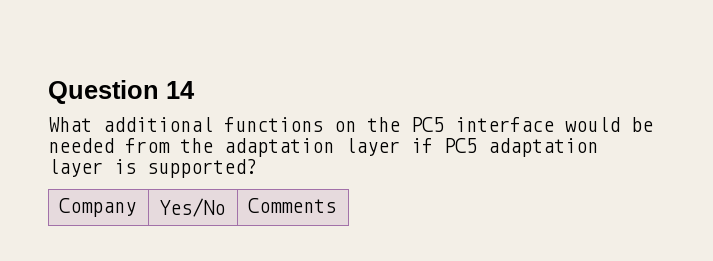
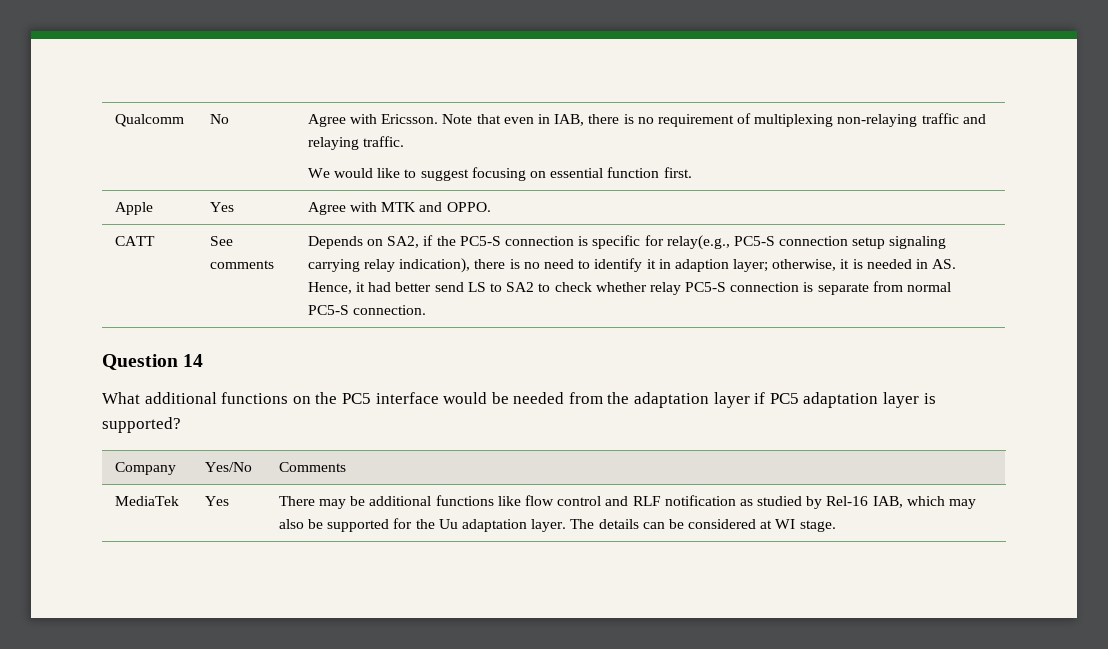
+ Qualcomm | No | Agree with Ericsson. Note that even in IAB, there is no requirement of multiplexing non-relaying traffic and relaying traffic.
+ We would like to suggest focusing on essential function first.
+ Apple | Yes | Agree with MTK and OPPO.
+ CATT | See comments | Depends on SA2, if the PC5-S connection is specific for relay(e.g., PC5-S connection setup signaling carrying relay indication), there is no need to identify it in adaption layer; otherwise, it is needed in AS. Hence, it had better send LS to SA2 to check whether relay PC5-S connection is separate from normal PC5-S connection.
+ MediaTek | Yes | There may be additional functions like flow control and RLF notification as studied by Rel-16 IAB, which may also be supported for the Uu adaptation layer. The details can be considered at WI stage.

